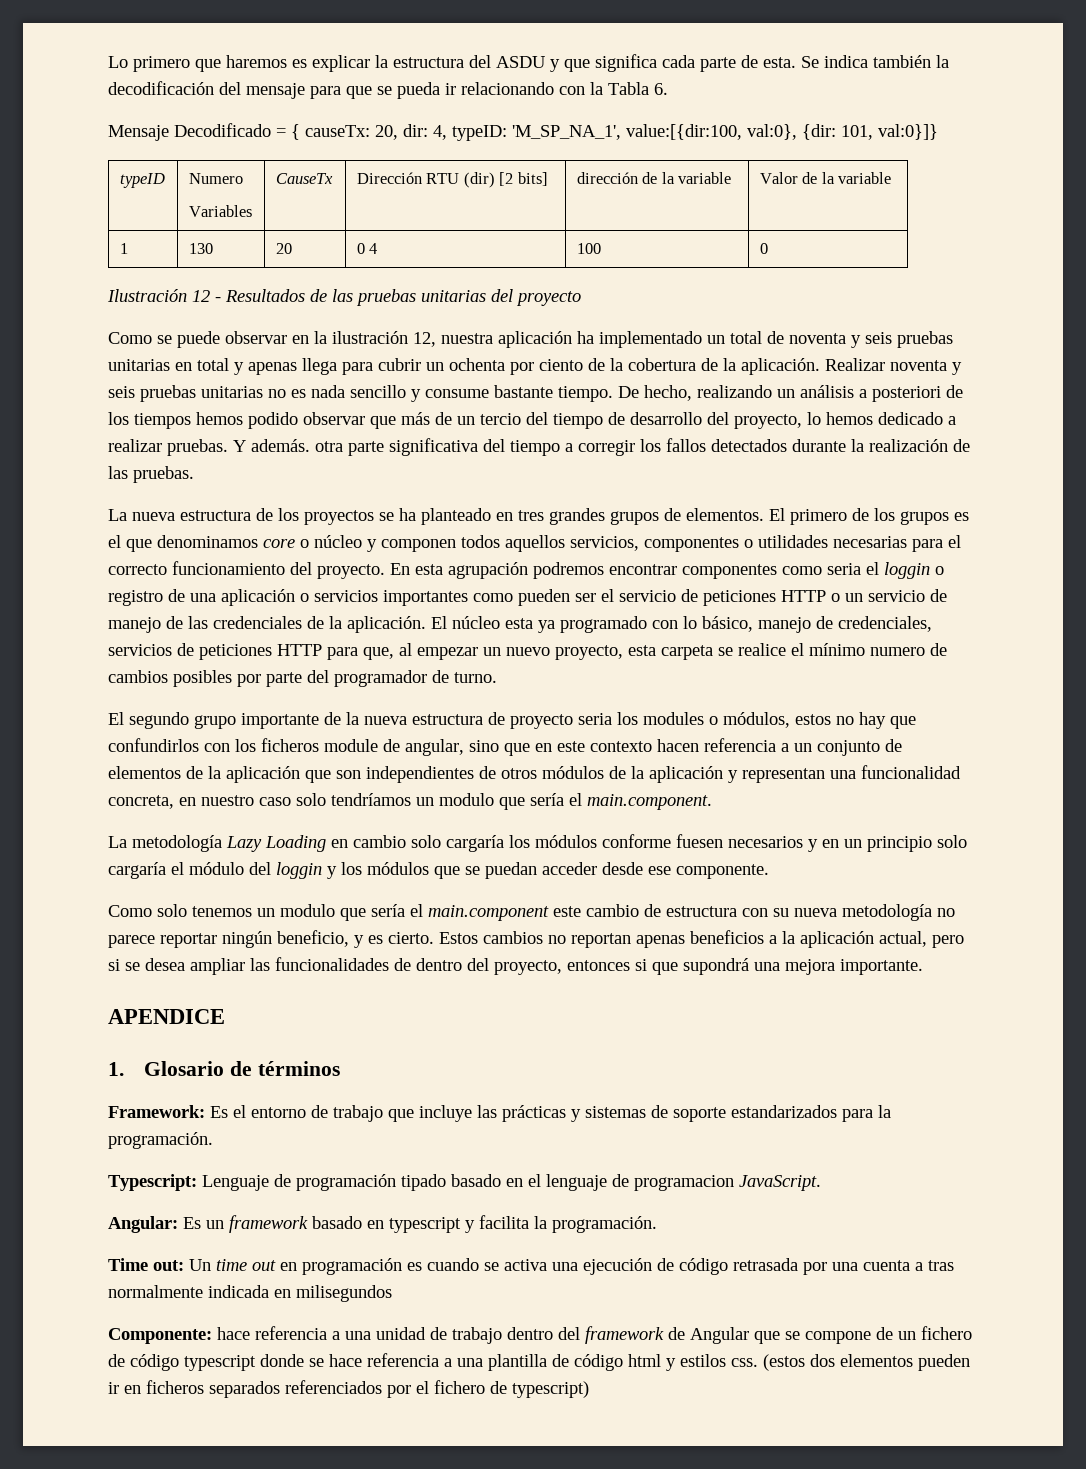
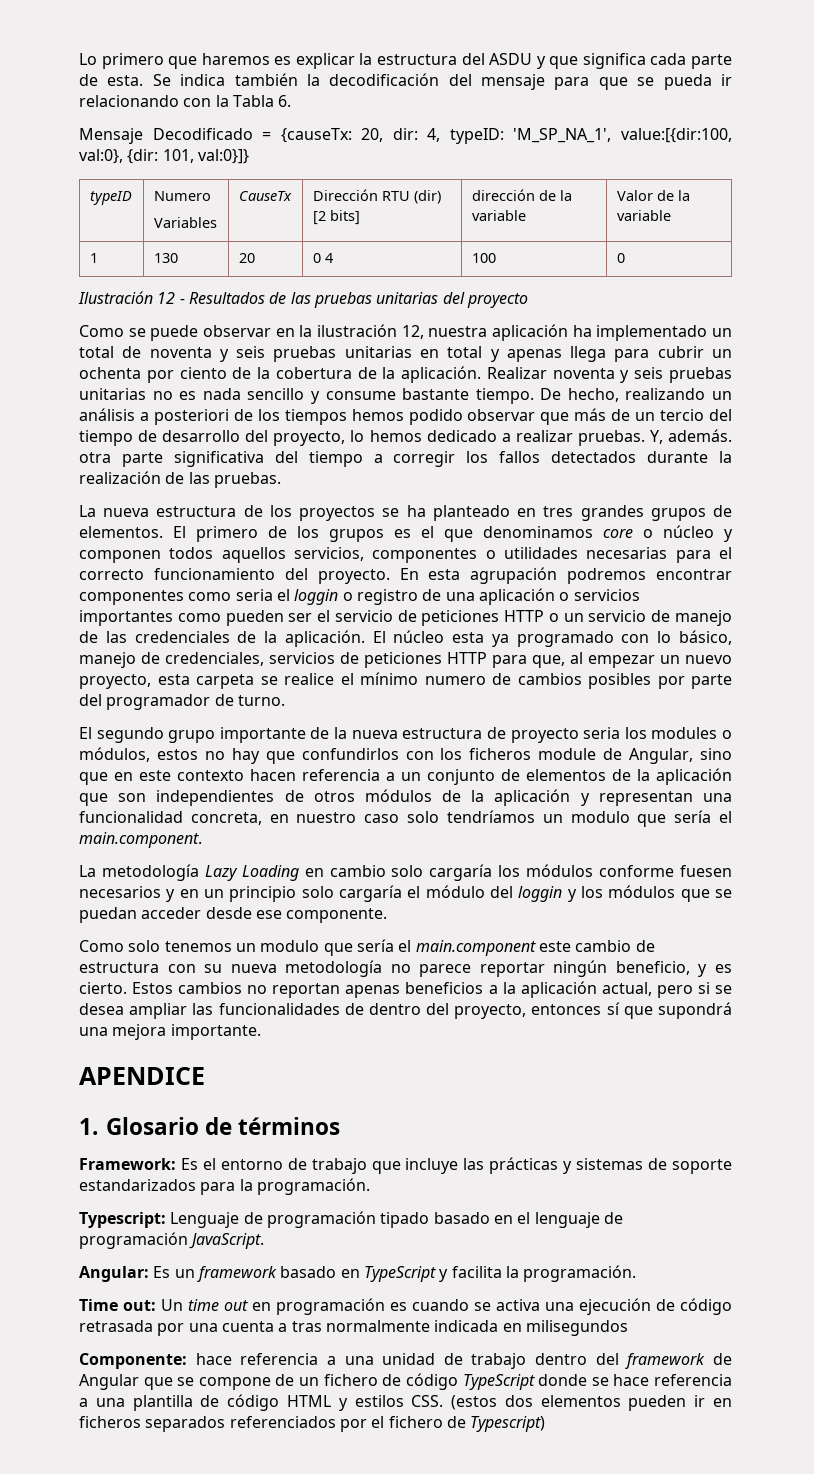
- Mensaje Decodificado = { causeTx: 20, dir: 4, typeID: 'M_SP_NA_1', value:[{dir:100, val:0}, {dir: 101, val:0}]}
+ Mensaje Decodificado = {causeTx: 20, dir: 4, typeID: 'M_SP_NA_1', value:[{dir:100, val:0}, {dir: 101, val:0}]}
- Y además. otra parte significativa del tiempo a corregir los fallos detectados durante la realización de las pruebas.
+ Y, además. otra parte significativa del tiempo a corregir los fallos detectados durante la realización de las pruebas.
- El segundo grupo importante de la nueva estructura de proyecto seria los modules o módulos, estos no hay que confundirlos con los ficheros module de angular, sino que en este contexto hacen referencia a un conjunto de elementos de la aplicación que son independientes de otros módulos de la aplicación y representan una funcionalidad concreta, en nuestro caso solo tendríamos un modulo que sería el main.component.
+ El segundo grupo importante de la nueva estructura de proyecto seria los modules o módulos, estos no hay que confundirlos con los ficheros module de Angular, sino que en este contexto hacen referencia a un conjunto de elementos de la aplicación que son independientes de otros módulos de la aplicación y representan una funcionalidad concreta, en nuestro caso solo tendríamos un modulo que sería el main.component.
- Estos cambios no reportan apenas beneficios a la aplicación actual, pero si se desea ampliar las funcionalidades de dentro del proyecto, entonces si que supondrá una mejora importante.
+ Estos cambios no reportan apenas beneficios a la aplicación actual, pero si se desea ampliar las funcionalidades de dentro del proyecto, entonces sí que supondrá una mejora importante.
- Typescript: Lenguaje de programación tipado basado en el lenguaje de programacion JavaScript.
+ Typescript: Lenguaje de programación tipado basado en el lenguaje de programación JavaScript.
- Angular: Es un framework basado en typescript y facilita la programación.
+ Angular: Es un framework basado en TypeScript y facilita la programación.
- Componente: hace referencia a una unidad de trabajo dentro del framework de Angular que se compone de un fichero de código typescript donde se hace referencia a una plantilla de código html y estilos css. (estos dos elementos pueden ir en ficheros separados referenciados por el fichero de typescript)
+ Componente: hace referencia a una unidad de trabajo dentro del framework de Angular que se compone de un fichero de código TypeScript donde se hace referencia a una plantilla de código HTML y estilos CSS. (estos dos elementos pueden ir en ficheros separados referenciados por el fichero de Typescript)

